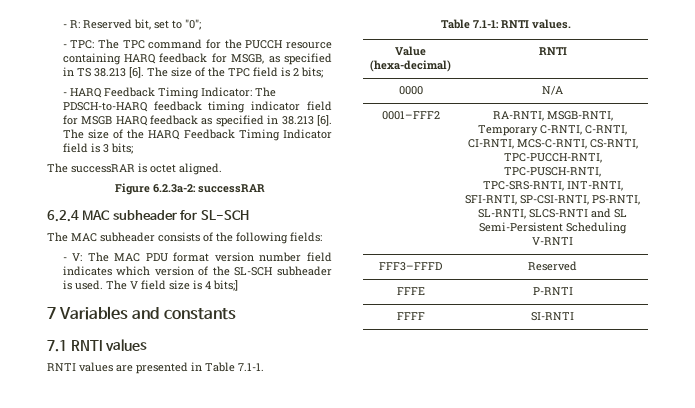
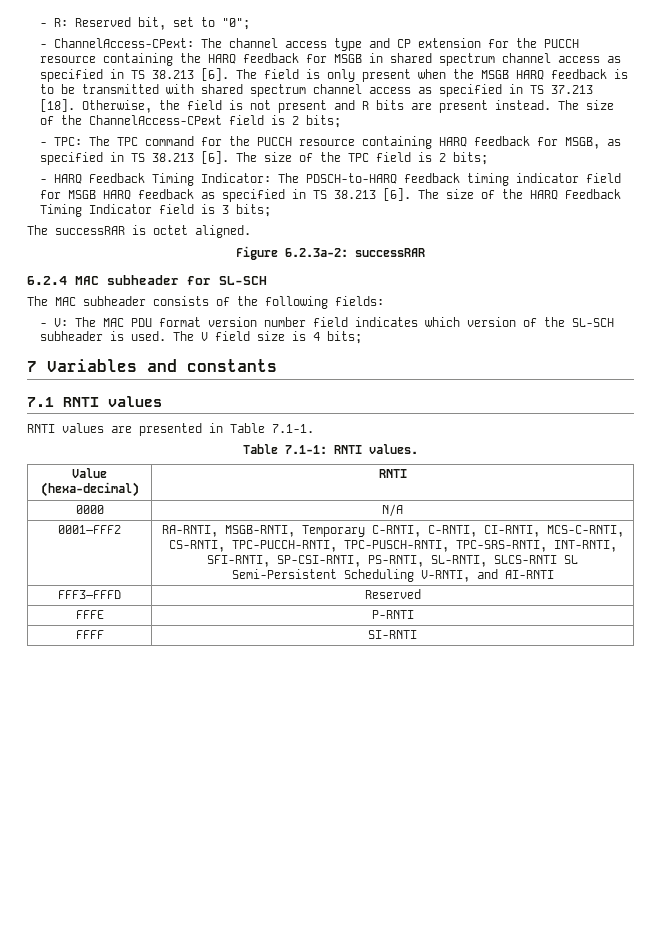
+ - ChannelAccess-CPext: The channel access type and CP extension for the PUCCH resource containing the HARQ feedback for MSGB in shared spectrum channel access as specified in TS 38.213 [6]. The field is only present when the MSGB HARQ feedback is to be transmitted with shared spectrum channel access as specified in TS 37.213 [18]. Otherwise, the field is not present and R bits are present instead. The size of the ChannelAccess-CPext field is 2 bits;
- - HARQ Feedback Timing Indicator: The PDSCH-to-HARQ feedback timing indicator field for MSGB HARQ feedback as specified in 38.213 [6].
+ - HARQ Feedback Timing Indicator: The PDSCH-to-HARQ feedback timing indicator field for MSGB HARQ feedback as specified in TS 38.213 [6].
- The V field size is 4 bits;]
+ The V field size is 4 bits;
- 0001–FFF2 | RA-RNTI, MSGB-RNTI, Temporary C-RNTI, C-RNTI, CI-RNTI, MCS-C-RNTI, CS-RNTI, TPC-PUCCH-RNTI, TPC-PUSCH-RNTI, TPC-SRS-RNTI, INT-RNTI, SFI-RNTI, SP-CSI-RNTI, PS-RNTI, SL-RNTI, SLCS-RNTI and SL Semi-Persistent Scheduling V-RNTI
+ 0001–FFF2 | RA-RNTI, MSGB-RNTI, Temporary C-RNTI, C-RNTI, CI-RNTI, MCS-C-RNTI, CS-RNTI, TPC-PUCCH-RNTI, TPC-PUSCH-RNTI, TPC-SRS-RNTI, INT-RNTI, SFI-RNTI, SP-CSI-RNTI, PS-RNTI, SL-RNTI, SLCS-RNTI SL Semi-Persistent Scheduling V-RNTI, and AI-RNTI

